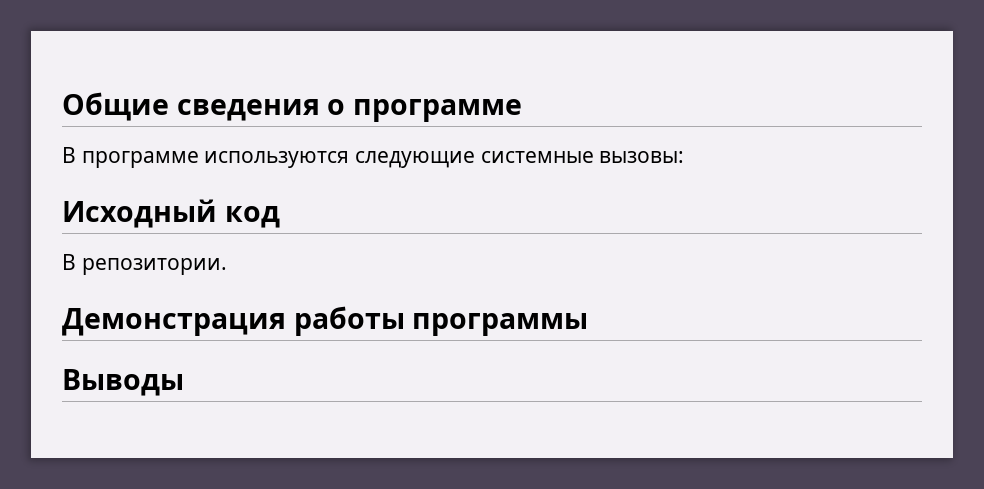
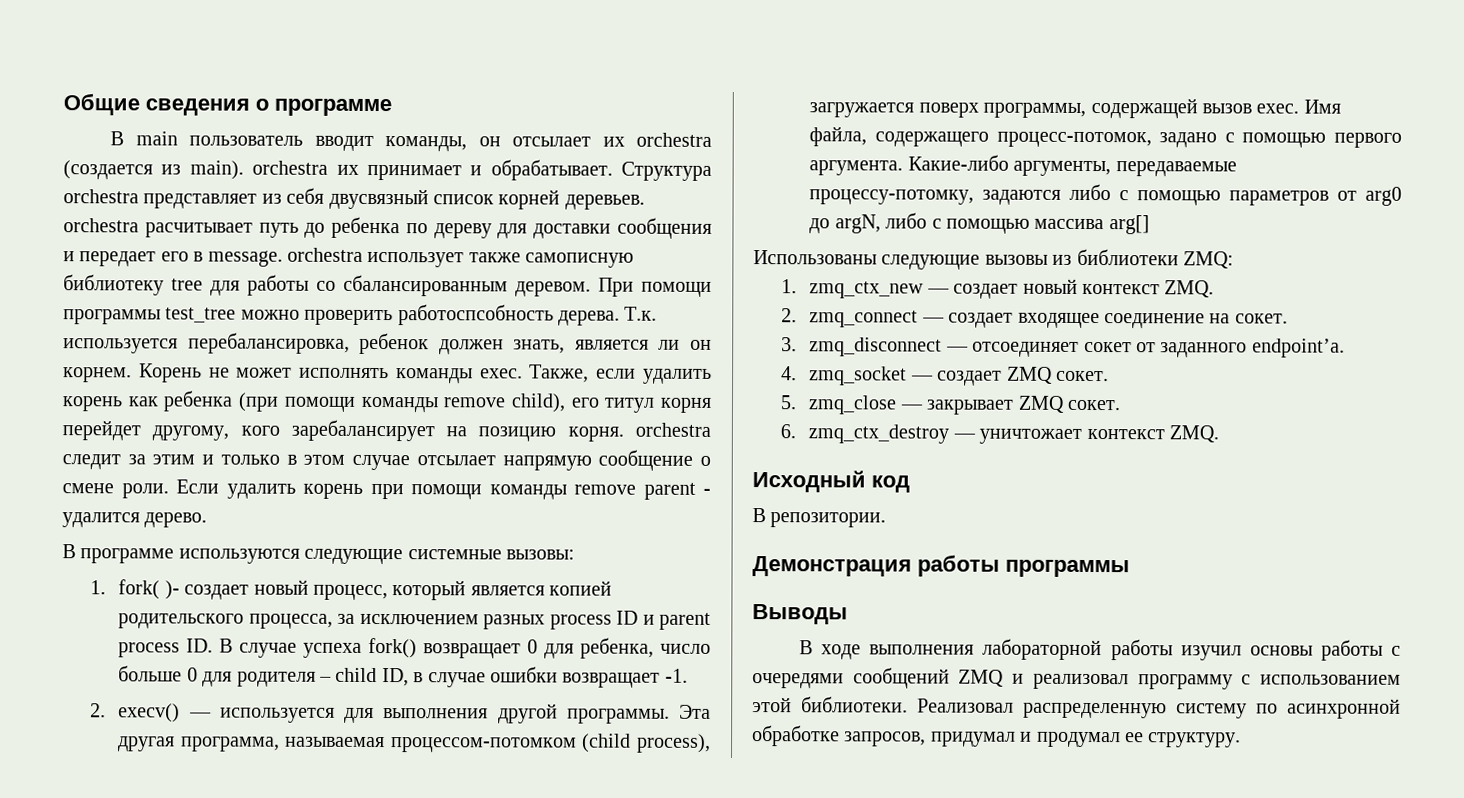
+ В main пользователь вводит команды, он отсылает их orchestra (cоздается из main). orchestra их принимает и обрабатывает. Структура orchestra представляет из себя двусвязный список корней деревьев. orchestra расчитывает путь до ребенка по дереву для доставки сообщения и передает его в message. orchestra использует также самописную библиотеку tree для работы со сбалансированным деревом. При помощи программы test_tree можно проверить работоспсобность дерева. Т.к. используется перебалансировка, ребенок должен знать, является ли он корнем. Корень не может исполнять команды exec. Также, если удалить корень как ребенка (при помощи команды remove child), его титул корня перейдет другому, кого заребалансирует на позицию корня. orchestra следит за этим и только в этом случае отсылает напрямую сообщение о смене роли. Если удалить корень при помощи команды remove parent - удалится дерево.
+ 1. fork( )- создает новый процесс, который является копией родительского процесса, за исключением разных process ID и parent process ID. В случае успеха fork() возвращает 0 для ребенка, число больше 0 для родителя – child ID, в случае ошибки возвращает -1.
+ 2. execv() — используется для выполнения другой программы. Эта другая программа, называемая процессом-потомком (child process), загружается поверх программы, содержащей вызов exec. Имя файла, содержащего процесс-потомок, задано с помощью первого аргумента. Какие-либо аргументы, передаваемые процессу-потомку, задаются либо с помощью параметров от arg0 до argN, либо с помощью массива arg[]
+ Использованы следующие вызовы из библиотеки ZMQ:
+ 1. zmq_ctx_new –– создает новый контекст ZMQ.
+ 2. zmq_connect — создает входящее соединение на сокет.
+ 3. zmq_disconnect — отсоединяет сокет от заданного endpoint’a.
+ 4. zmq_socket — создает ZMQ сокет.
+ 5. zmq_close — закрывает ZMQ сокет.
+ 6. zmq_ctx_destroy –– уничтожает контекст ZMQ.
+ В ходе выполнения лабораторной работы изучил основы работы с очередями сообщений ZMQ и реализовал программу с использованием этой библиотеки. Реализовал распределенную систему по асинхронной обработке запросов, придумал и продумал ее структуру.

